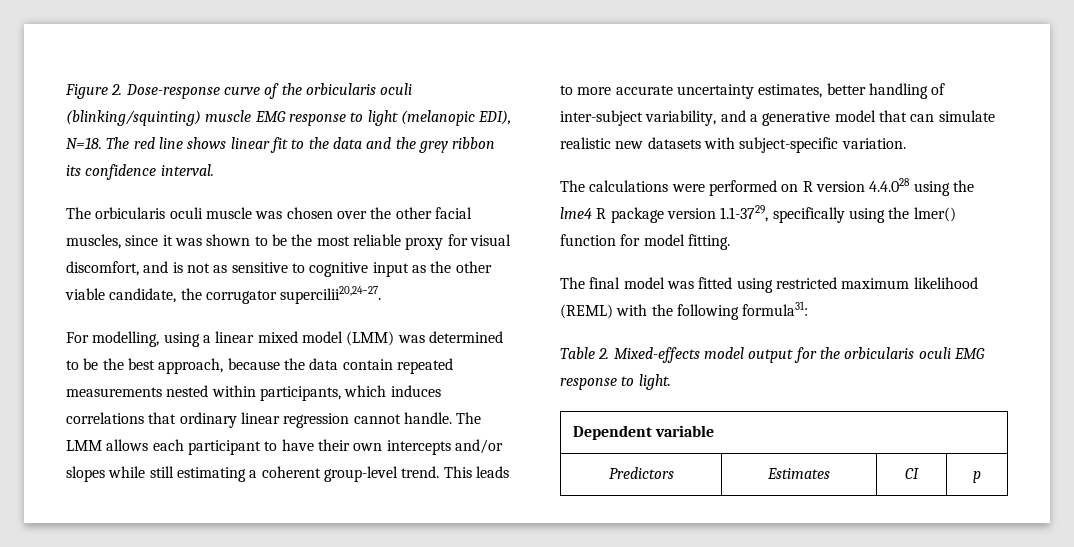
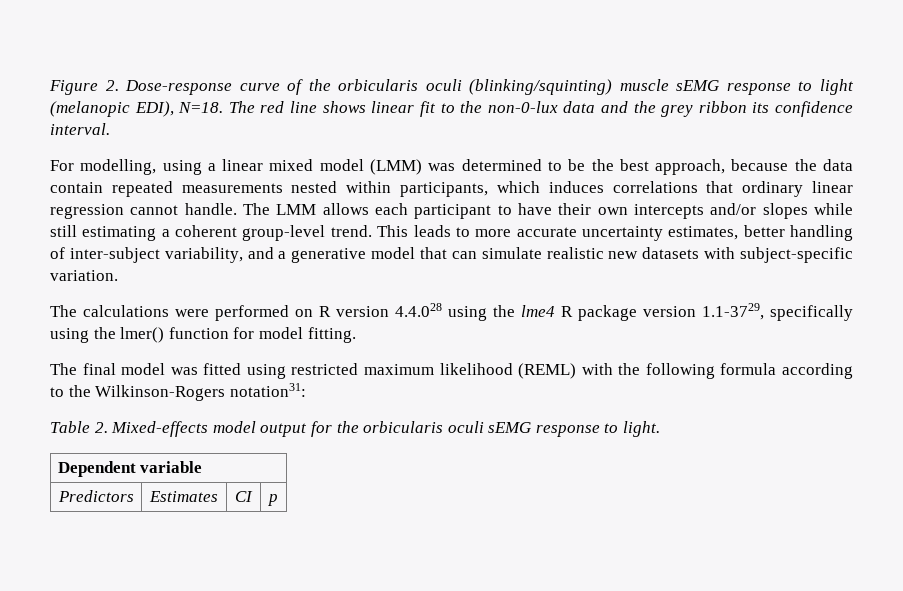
- Figure 2. Dose-response curve of the orbicularis oculi (blinking/squinting) muscle EMG response to light (melanopic EDI), N=18.
+ Figure 2. Dose-response curve of the orbicularis oculi (blinking/squinting) muscle sEMG response to light (melanopic EDI), N=18.
- The red line shows linear fit to the data and the grey ribbon its confidence interval.
+ The red line shows linear fit to the non-0-lux data and the grey ribbon its confidence interval.
- The orbicularis oculi muscle was chosen over the other facial muscles, since it was shown to be the most reliable proxy for visual discomfort, and is not as sensitive to cognitive input as the other viable candidate, the corrugator supercilii20,24–27.
- The final model was fitted using restricted maximum likelihood (REML) with the following formula31:
+ The final model was fitted using restricted maximum likelihood (REML) with the following formula according to the Wilkinson-Rogers notation31:
- Table 2. Mixed-effects model output for the orbicularis oculi EMG response to light.
+ Table 2. Mixed-effects model output for the orbicularis oculi sEMG response to light.

